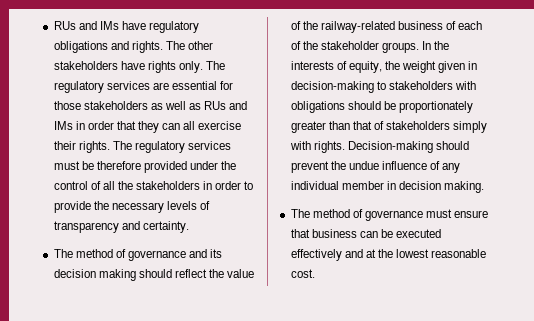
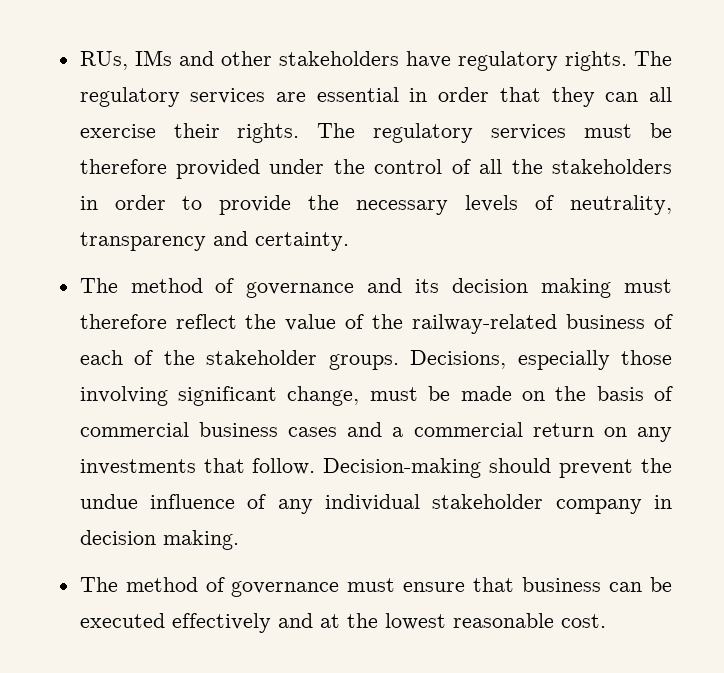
- RUs and IMs have regulatory obligations and rights. The other stakeholders have rights only.
+ RUs, IMs and other stakeholders have regulatory rights.
- The regulatory services are essential for those stakeholders as well as RUs and IMs in order that they can all exercise their rights.
+ The regulatory services are essential in order that they can all exercise their rights.
- The regulatory services must be therefore provided under the control of all the stakeholders in order to provide the necessary levels of transparency and certainty.
+ The regulatory services must be therefore provided under the control of all the stakeholders in order to provide the necessary levels of neutrality, transparency and certainty.
- The method of governance and its decision making should reflect the value of the railway-related business of each of the stakeholder groups.
+ The method of governance and its decision making must therefore reflect the value of the railway-related business of each of the stakeholder groups.
- In the interests of equity, the weight given in decision-making to stakeholders with obligations should be proportionately greater than that of stakeholders simply with rights.
+ Decisions, especially those involving significant change, must be made on the basis of commercial business cases and a commercial return on any investments that follow.
- Decision-making should prevent the undue influence of any individual member in decision making.
+ Decision-making should prevent the undue influence of any individual stakeholder company in decision making.

